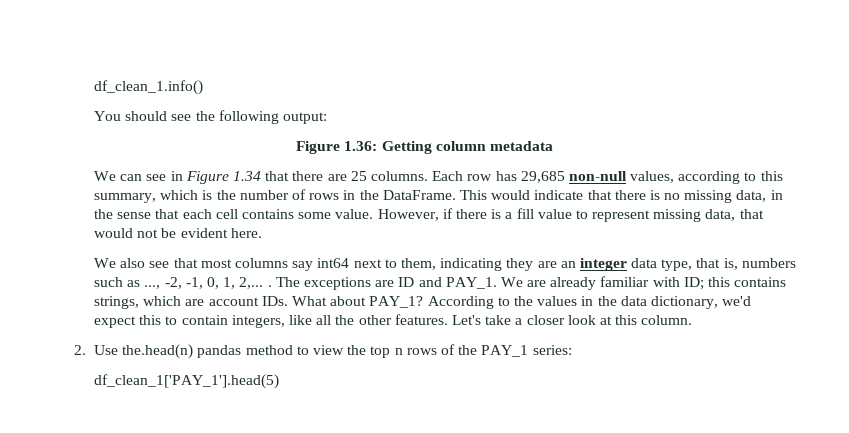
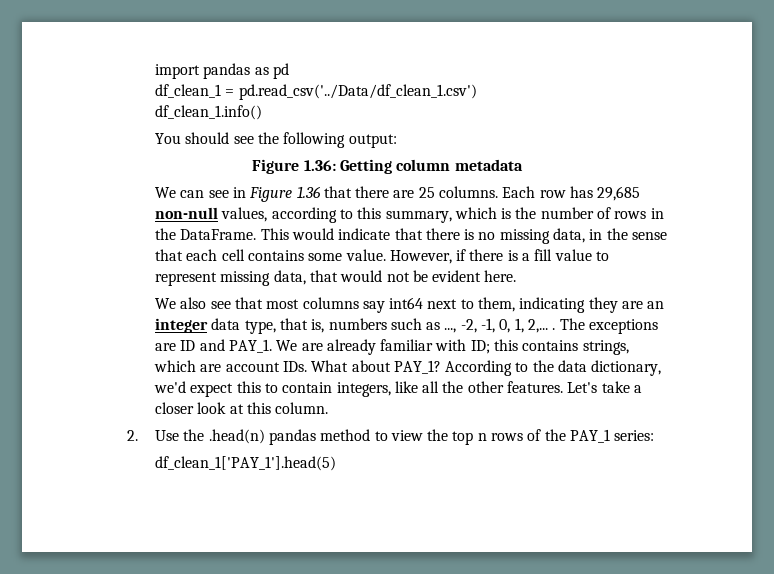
+ import pandas as pd
+ df_clean_1 = pd.read_csv('../Data/df_clean_1.csv')
- We can see in Figure 1.34 that there are 25 columns.
+ We can see in Figure 1.36 that there are 25 columns.
- According to the values in the data dictionary, we'd expect this to contain integers, like all the other features.
+ According to the data dictionary, we'd expect this to contain integers, like all the other features.
- 2. Use the.head(n) pandas method to view the top n rows of the PAY_1 series:
+ 2. Use the .head(n) pandas method to view the top n rows of the PAY_1 series:

